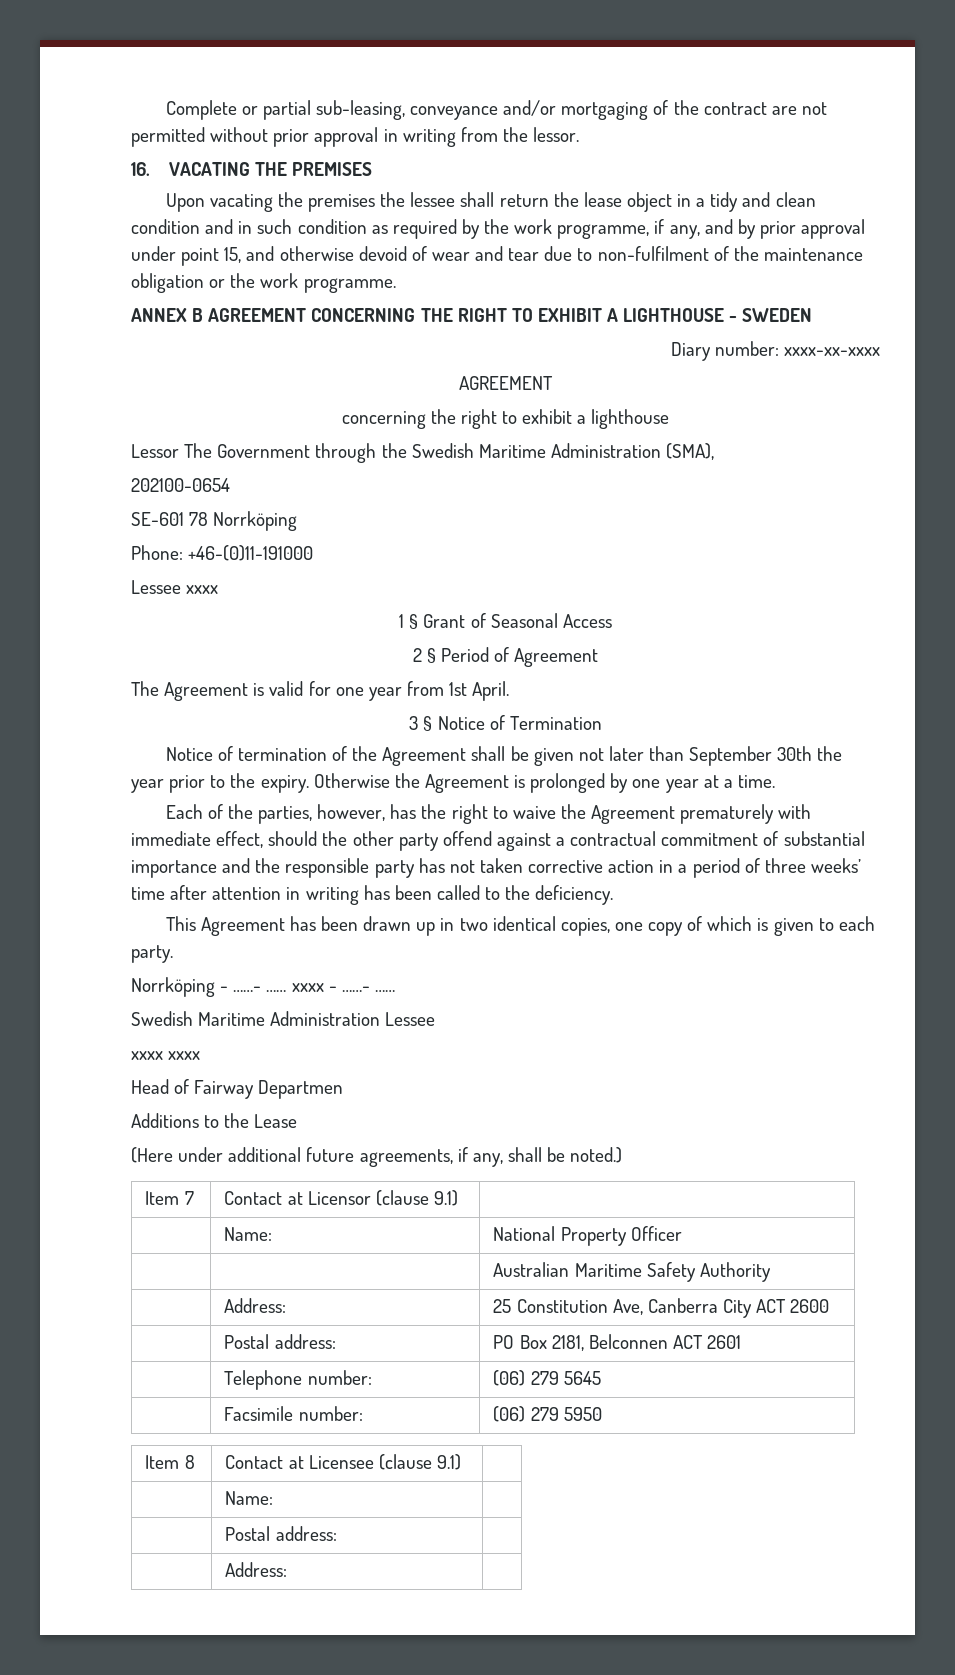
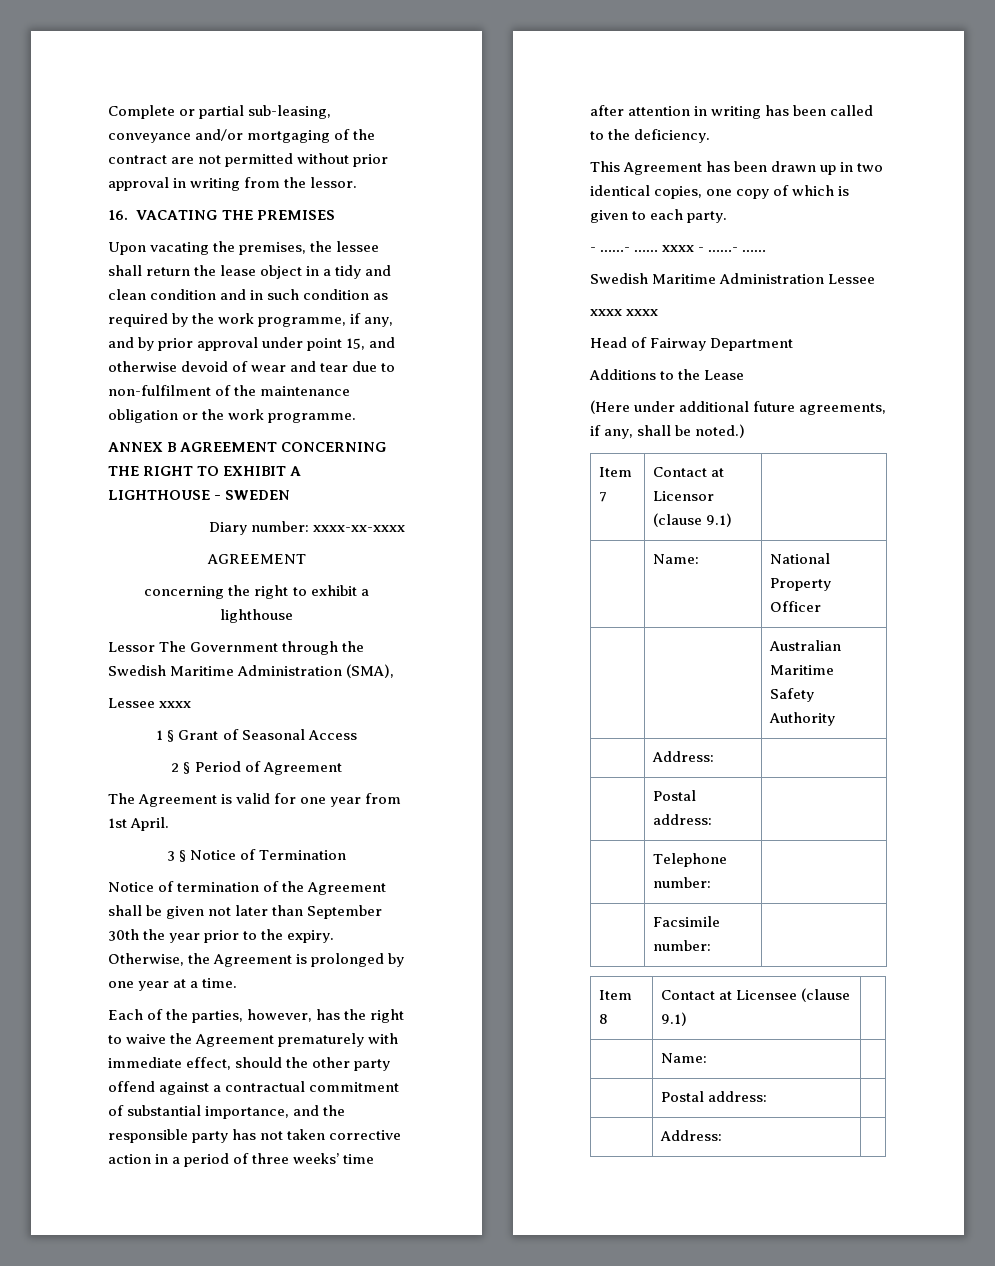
- Upon vacating the premises the lessee shall return the lease object in a tidy and clean condition and in such condition as required by the work programme, if any, and by prior approval under point 15, and otherwise devoid of wear and tear due to non-fulfilment of the maintenance obligation or the work programme.
+ Upon vacating the premises, the lessee shall return the lease object in a tidy and clean condition and in such condition as required by the work programme, if any, and by prior approval under point 15, and otherwise devoid of wear and tear due to non-fulfilment of the maintenance obligation or the work programme.
- 202100-0654
- SE-601 78 Norrköping
- Phone: +46-(0)11-191000
- Otherwise the Agreement is prolonged by one year at a time.
+ Otherwise, the Agreement is prolonged by one year at a time.
- Each of the parties, however, has the right to waive the Agreement prematurely with immediate effect, should the other party offend against a contractual commitment of substantial importance and the responsible party has not taken corrective action in a period of three weeks’ time after attention in writing has been called to the deficiency.
+ Each of the parties, however, has the right to waive the Agreement prematurely with immediate effect, should the other party offend against a contractual commitment of substantial importance, and the responsible party has not taken corrective action in a period of three weeks’ time after attention in writing has been called to the deficiency.
- Norrköping - ……- …… xxxx - ……- ……
+ - ……- …… xxxx - ……- ……
- Head of Fairway Departmen
+ Head of Fairway Department
  | | Australian Maritime Safety Authority
- | Address: | 25 Constitution Ave, Canberra City ACT 2600
- | Postal address: | PO Box 2181, Belconnen ACT 2601
+ | Address: |
+ | Postal address: |
- | Telephone number: | (06) 279 5645
+ | Telephone number: |
- | Facsimile number: | (06) 279 5950
+ | Facsimile number: |

